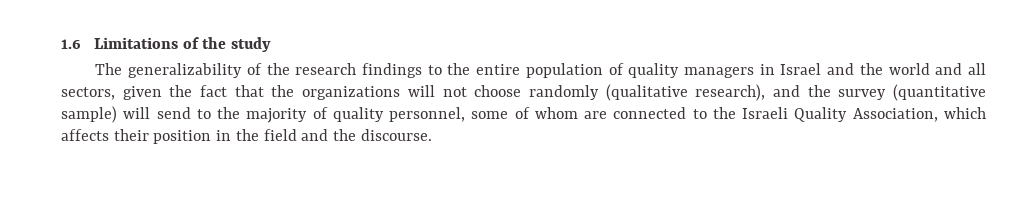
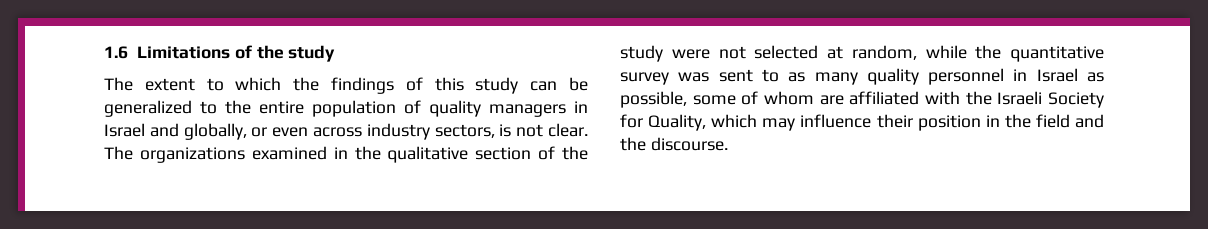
- The generalizability of the research findings to the entire population of quality managers in Israel and the world and all sectors, given the fact that the organizations will not choose randomly (qualitative research), and the survey (quantitative sample) will send to the majority of quality personnel, some of whom are connected to the Israeli Quality Association, which affects their position in the field and the discourse.
+ The extent to which the findings of this study can be generalized to the entire population of quality managers in Israel and globally, or even across industry sectors, is not clear. The organizations examined in the qualitative section of the study were not selected at random, while the quantitative survey was sent to as many quality personnel in Israel as possible, some of whom are affiliated with the Israeli Society for Quality, which may influence their position in the field and the discourse.

